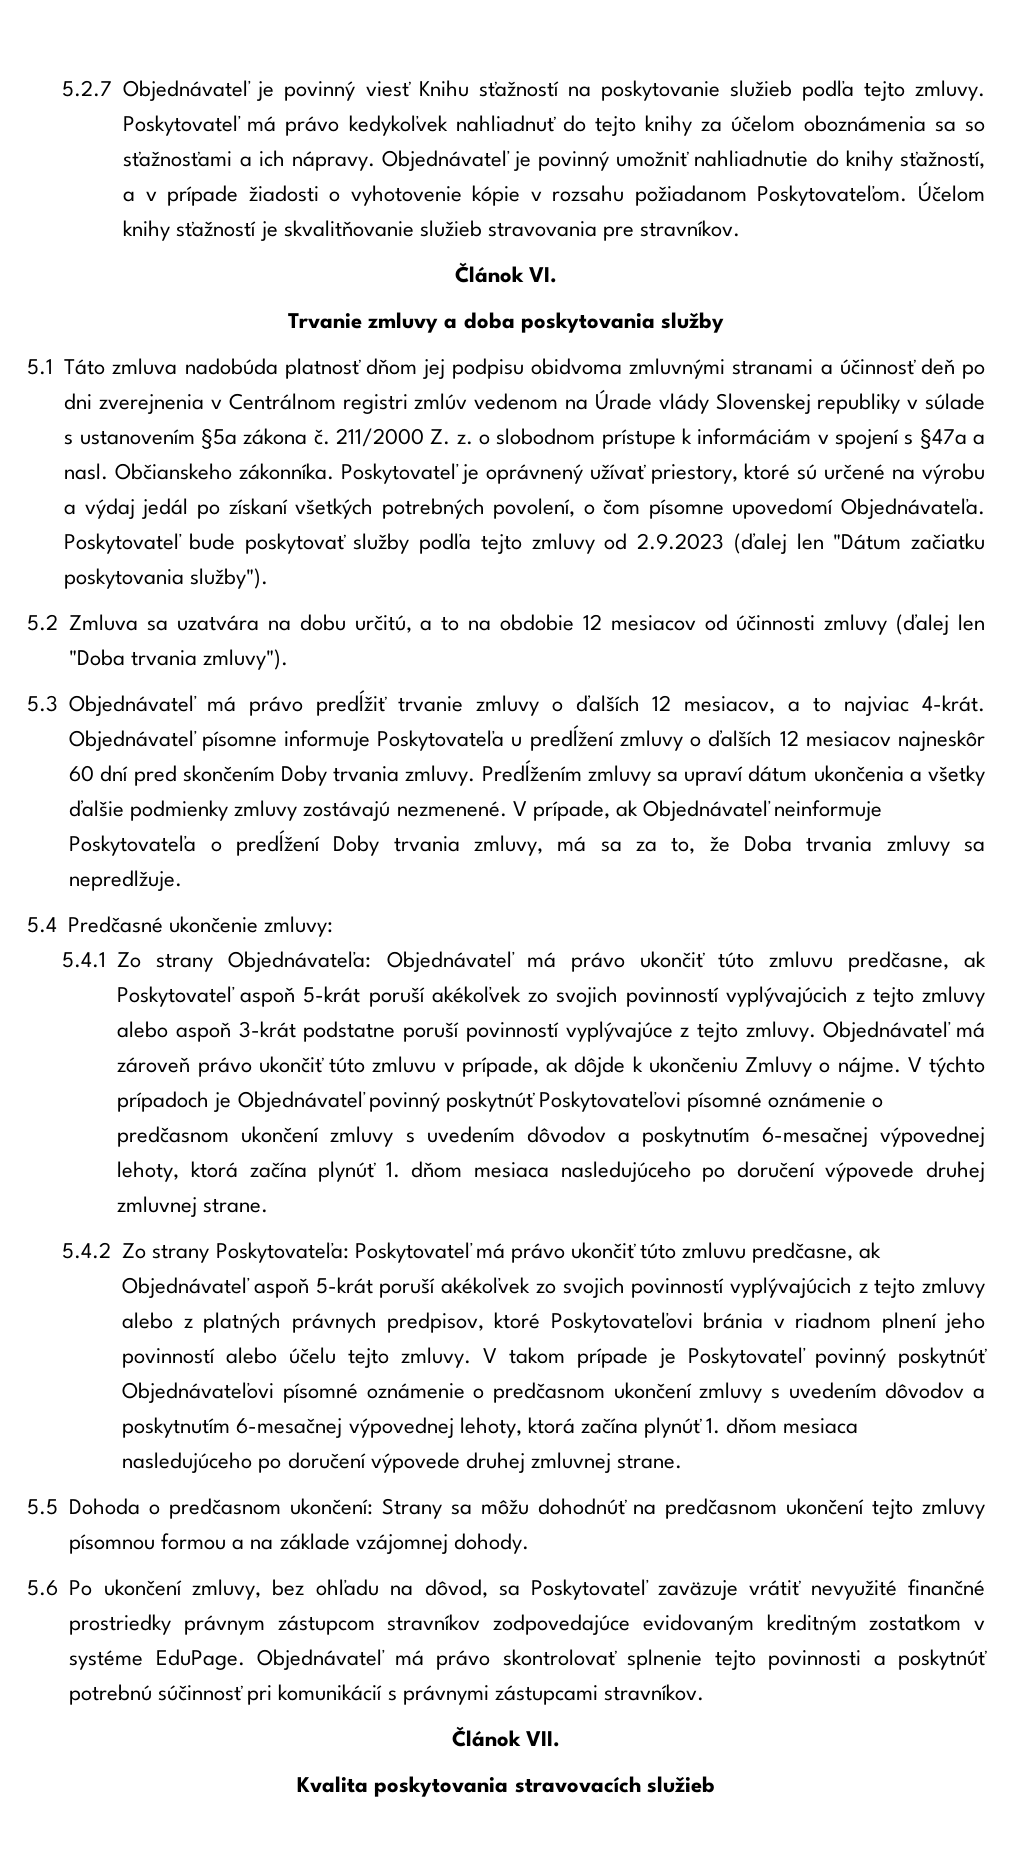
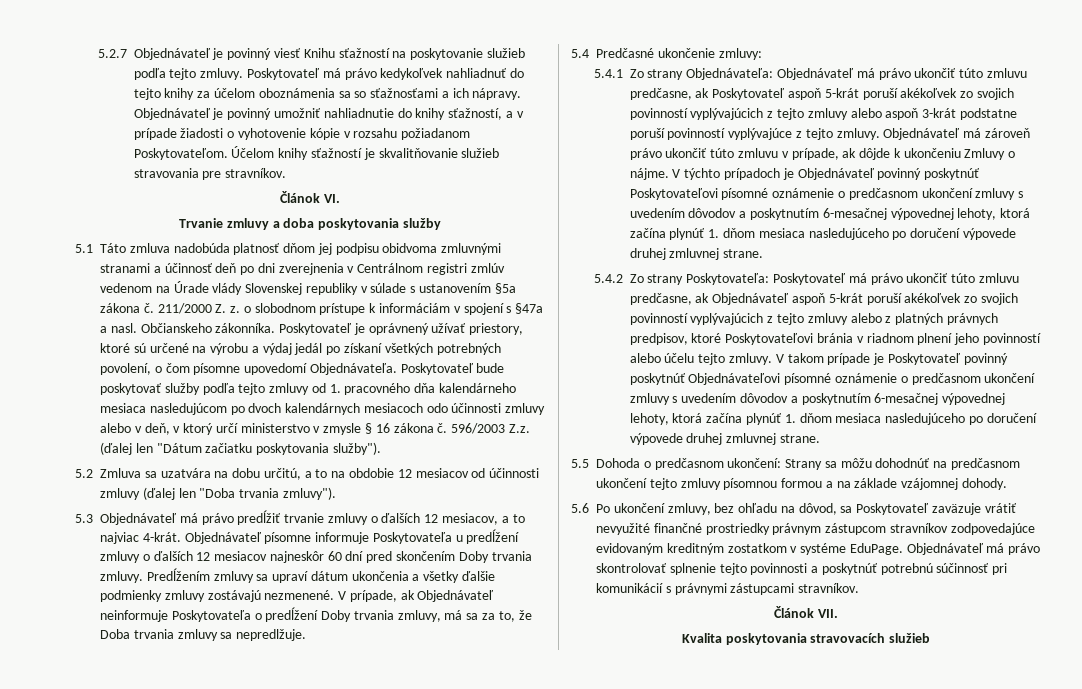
- Poskytovateľ bude poskytovať služby podľa tejto zmluvy od 2.9.2023 (ďalej len "Dátum začiatku poskytovania služby").
+ Poskytovateľ bude poskytovať služby podľa tejto zmluvy od 1. pracovného dňa kalendárneho mesiaca nasledujúcom po dvoch kalendárnych mesiacoch odo účinnosti zmluvy alebo v deň, v ktorý určí ministerstvo v zmysle § 16 zákona č. 596/2003 Z.z. (ďalej len "Dátum začiatku poskytovania služby").

